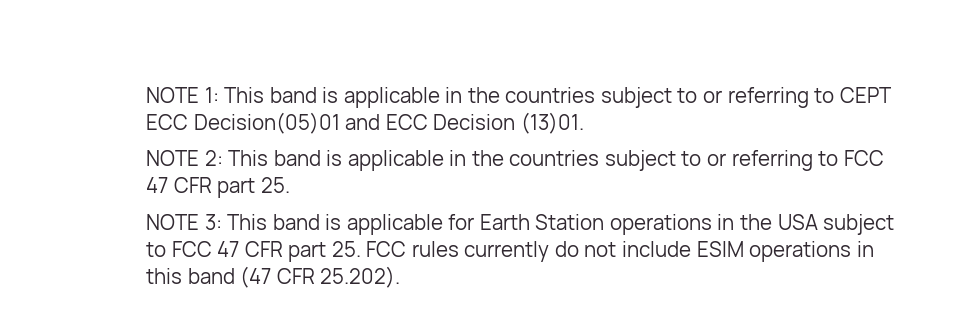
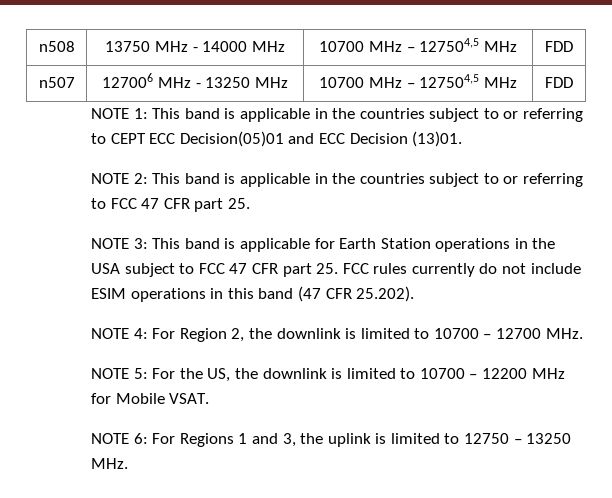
+ n508 | 13750 MHz - 14000 MHz | 10700 MHz – 127504,5 MHz | FDD
+ n507 | 127006 MHz - 13250 MHz | 10700 MHz – 127504,5 MHz | FDD
+ NOTE 4: For Region 2, the downlink is limited to 10700 – 12700 MHz.
+ NOTE 5: For the US, the downlink is limited to 10700 – 12200 MHz for Mobile VSAT.
+ NOTE 6: For Regions 1 and 3, the uplink is limited to 12750 – 13250 MHz.

